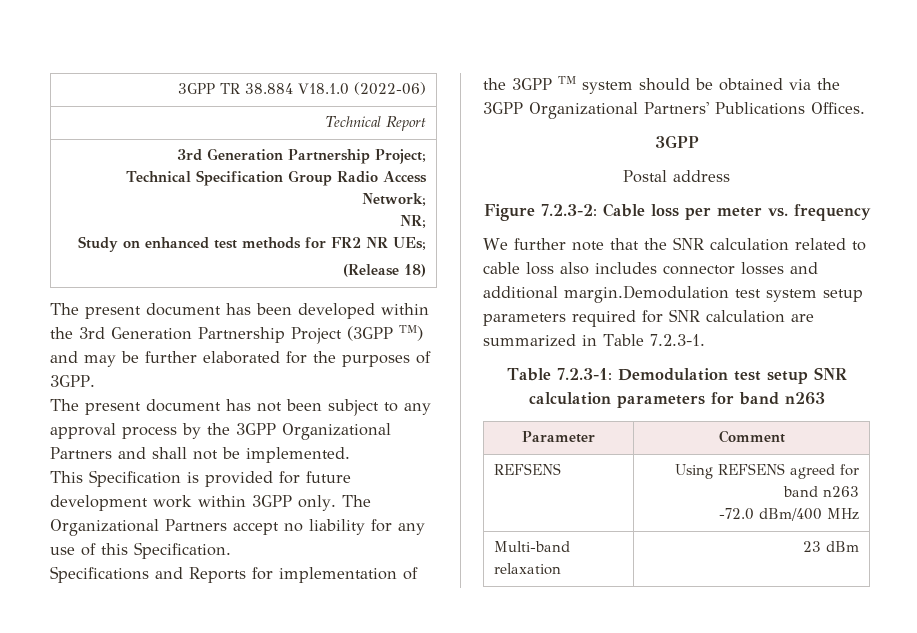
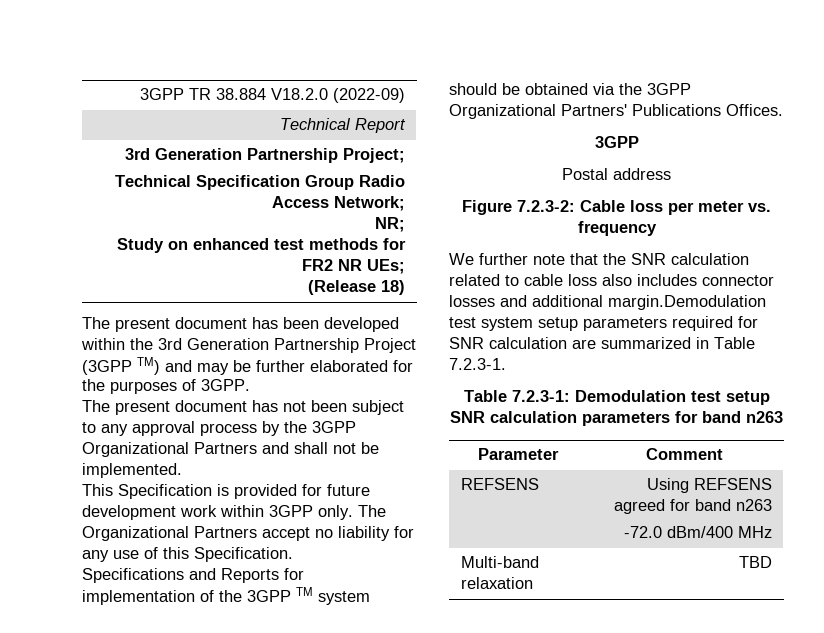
- 3GPP TR 38.884 V18.1.0 (2022-06)
+ 3GPP TR 38.884 V18.2.0 (2022-09)
- Multi-band relaxation | 23 dBm
+ Multi-band relaxation | TBD

